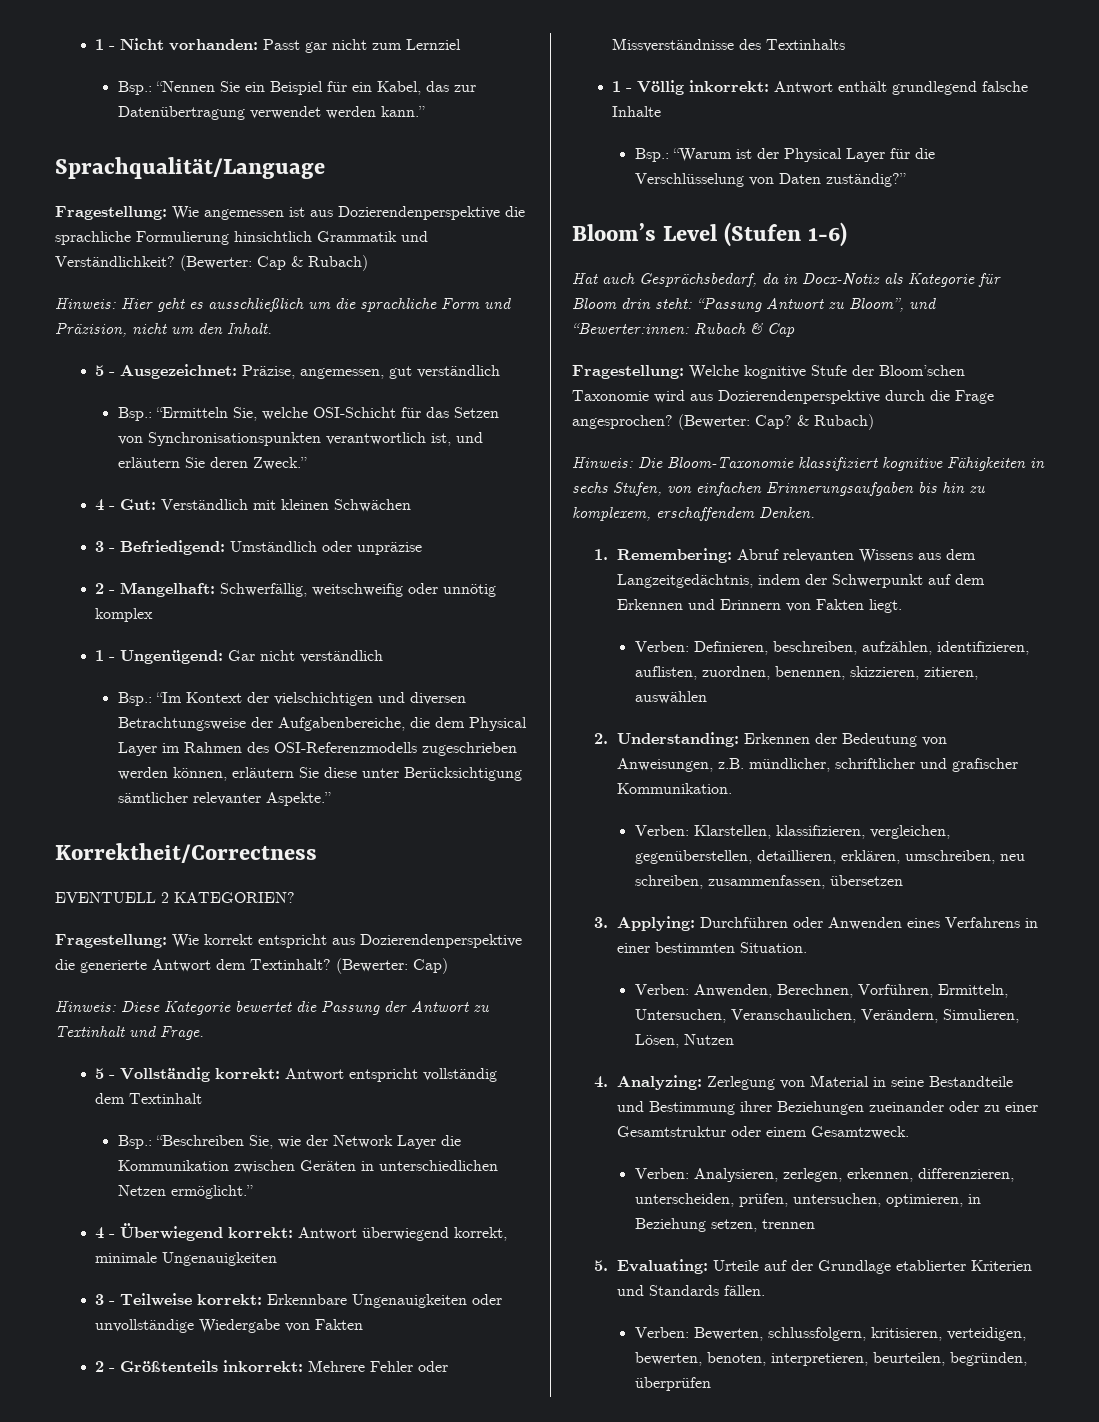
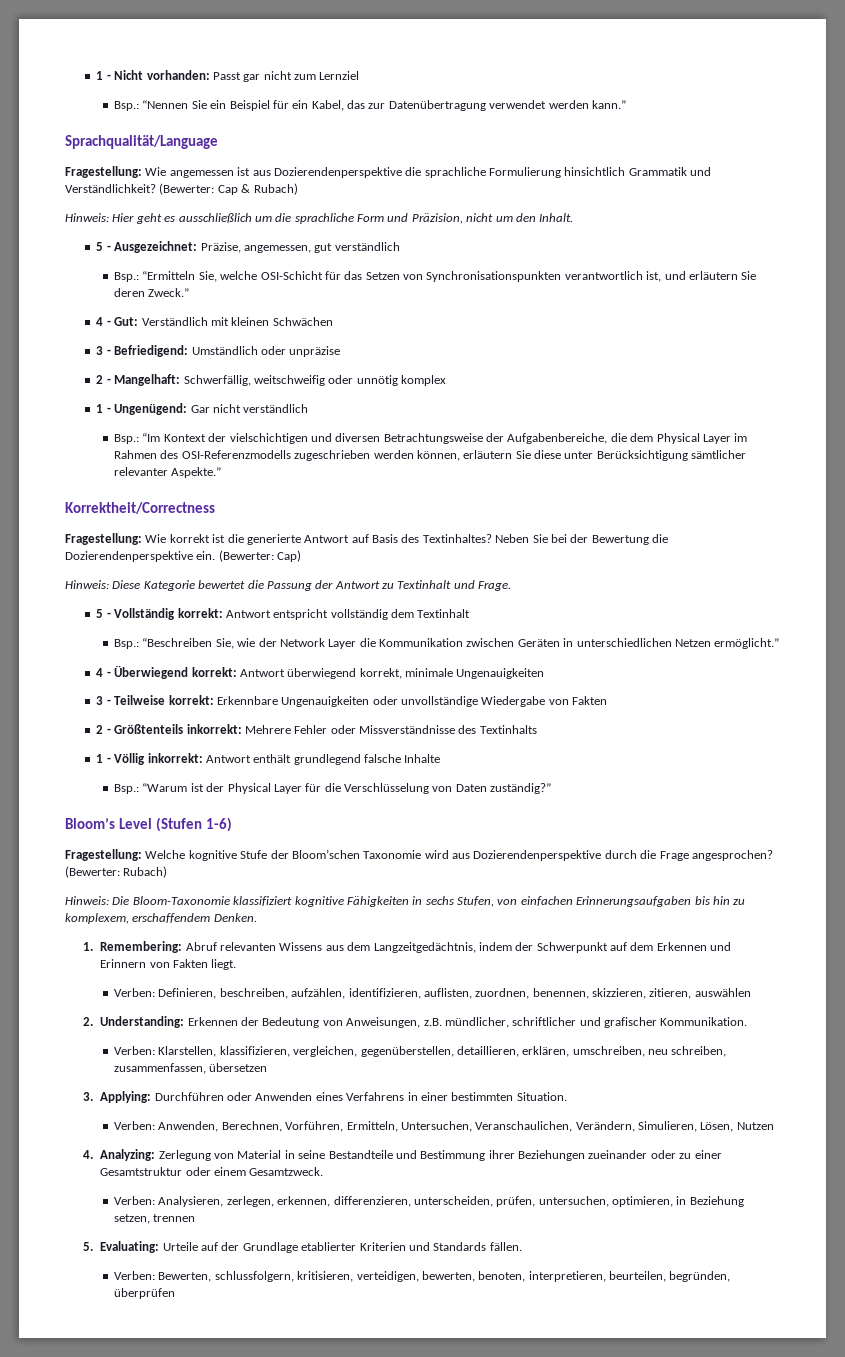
- EVENTUELL 2 KATEGORIEN?
- Fragestellung: Wie korrekt entspricht aus Dozierendenperspektive die generierte Antwort dem Textinhalt?
+ Fragestellung: Wie korrekt ist die generierte Antwort auf Basis des Textinhaltes? Neben Sie bei der Bewertung die Dozierendenperspektive ein.
- Hat auch Gesprächsbedarf, da in Docx-Notiz als Kategorie für Bloom drin steht: “Passung Antwort zu Bloom”, und “Bewerter:innen: Rubach & Cap
- (Bewerter: Cap? & Rubach)
+ (Bewerter: Rubach)

